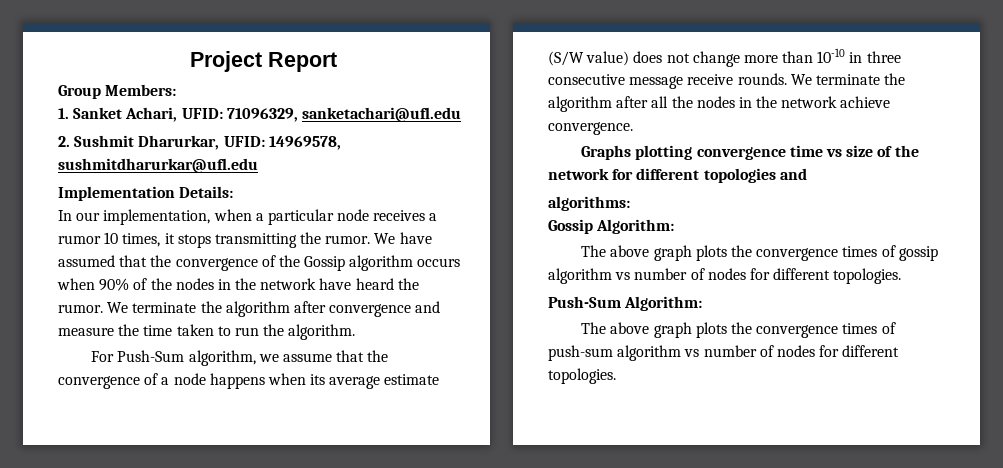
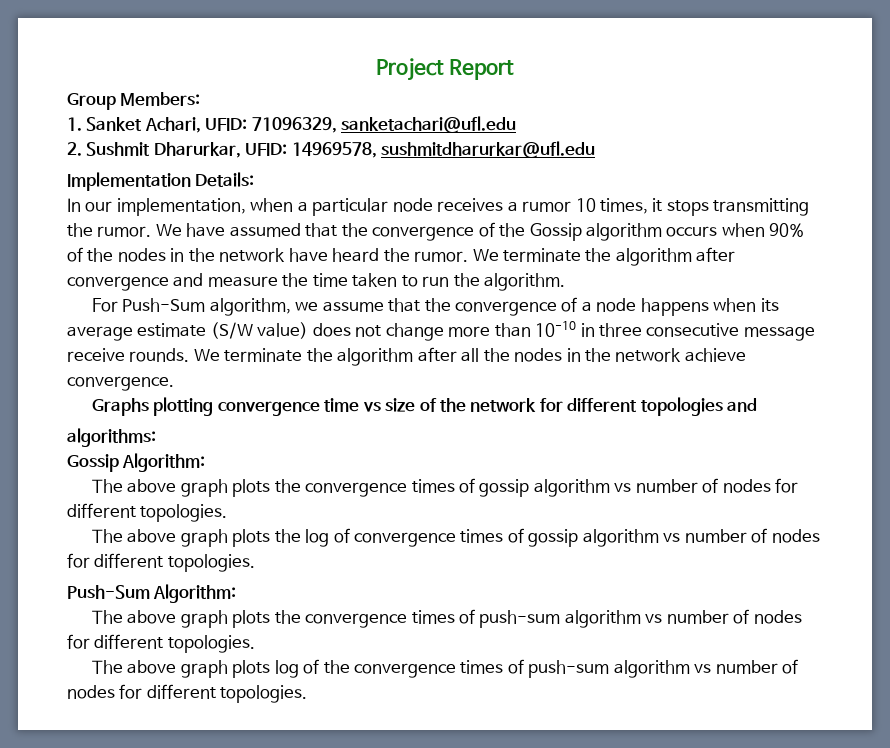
+ The above graph plots the log of convergence times of gossip algorithm vs number of nodes for different topologies.
+ The above graph plots log of the convergence times of push-sum algorithm vs number of nodes for different topologies.

